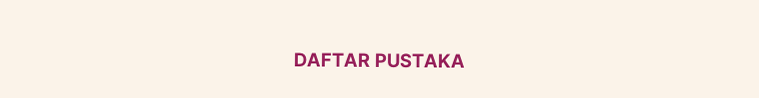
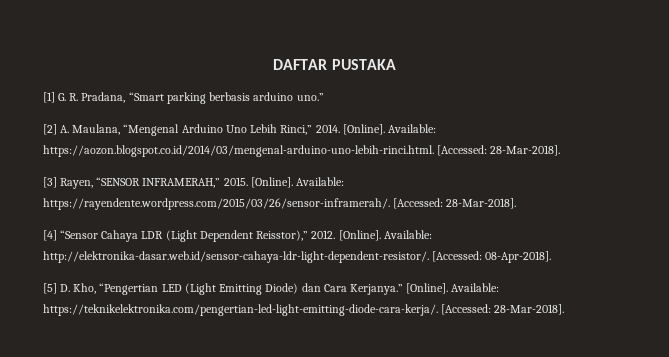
+ [1] G. R. Pradana, “Smart parking berbasis arduino uno.”
+ [2] A. Maulana, “Mengenal Arduino Uno Lebih Rinci,” 2014. [Online]. Available: https://aozon.blogspot.co.id/2014/03/mengenal-arduino-uno-lebih-rinci.html. [Accessed: 28-Mar-2018].
+ [3] Rayen, “SENSOR INFRAMERAH,” 2015. [Online]. Available: https://rayendente.wordpress.com/2015/03/26/sensor-inframerah/. [Accessed: 28-Mar-2018].
+ [4] “Sensor Cahaya LDR (Light Dependent Reisstor),” 2012. [Online]. Available: http://elektronika-dasar.web.id/sensor-cahaya-ldr-light-dependent-resistor/. [Accessed: 08-Apr-2018].
+ [5] D. Kho, “Pengertian LED (Light Emitting Diode) dan Cara Kerjanya.” [Online]. Available: https://teknikelektronika.com/pengertian-led-light-emitting-diode-cara-kerja/. [Accessed: 28-Mar-2018].

